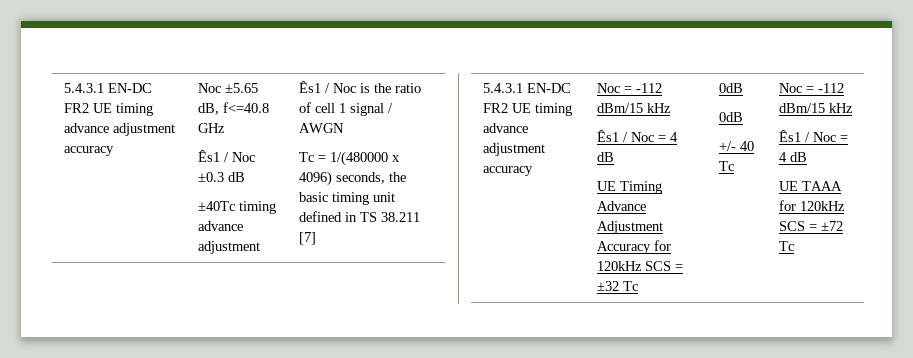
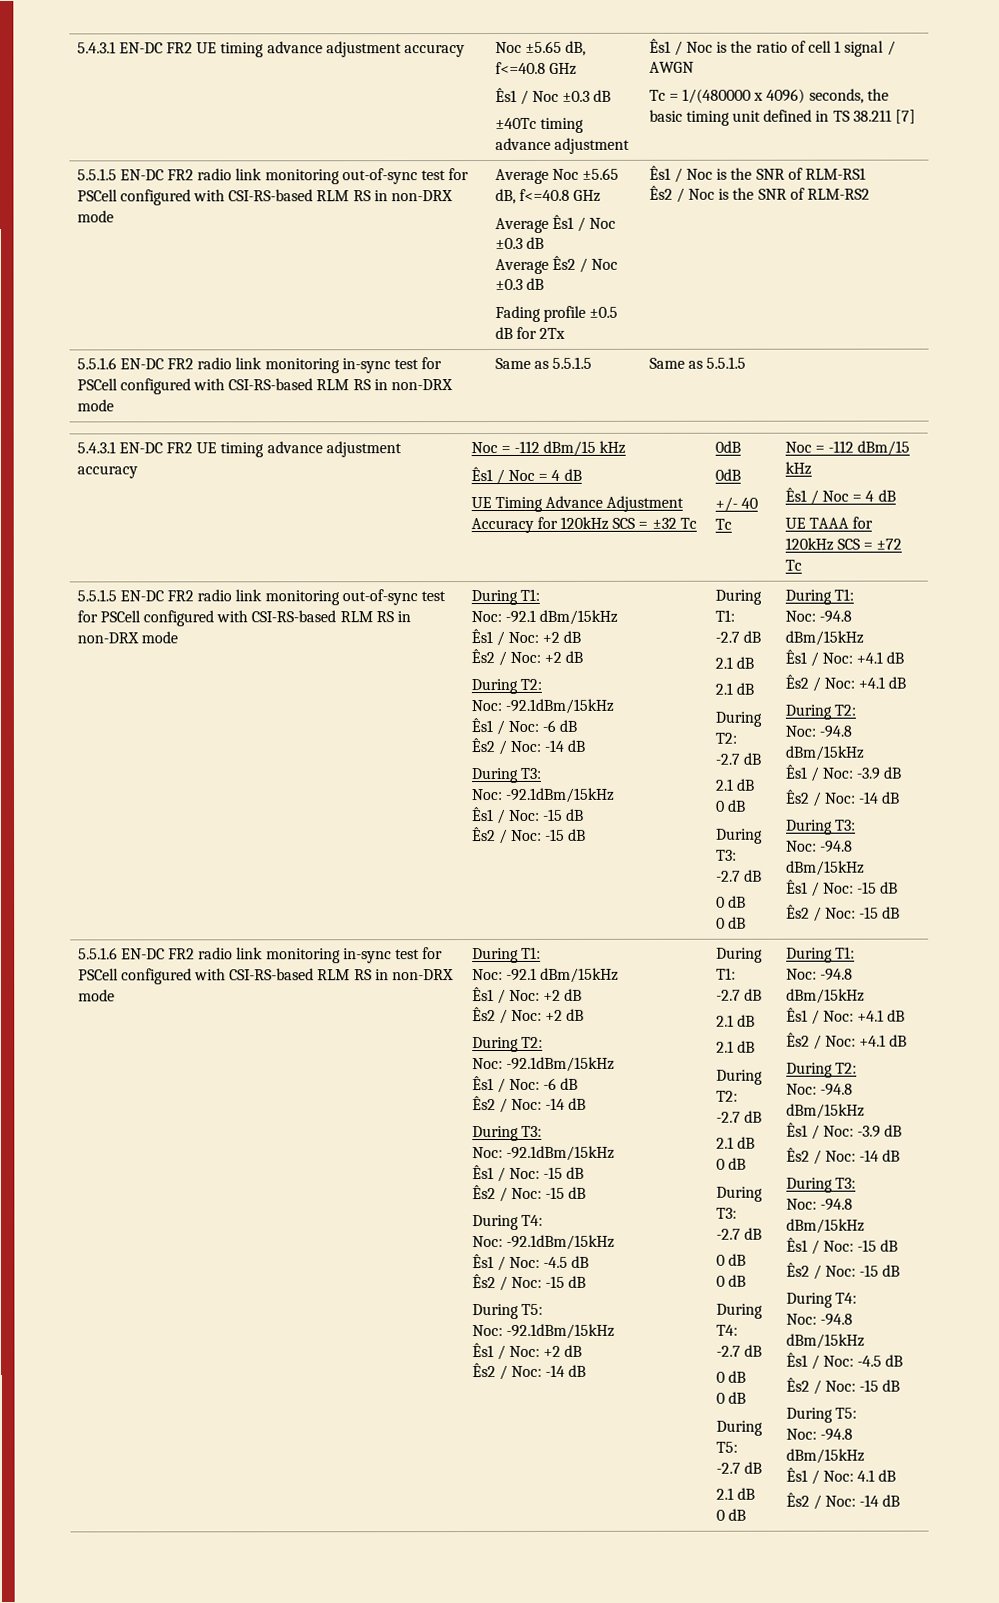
+ 5.5.1.5 EN-DC FR2 radio link monitoring out-of-sync test for PSCell configured with CSI-RS-based RLM RS in non-DRX mode | Average Noc ±5.65 dB, f<=40.8 GHz
+ Average Ês1 / Noc ±0.3 dB
+ Average Ês2 / Noc ±0.3 dB
+ Fading profile ±0.5 dB for 2Tx | Ês1 / Noc is the SNR of RLM-RS1
+ Ês2 / Noc is the SNR of RLM-RS2
+ 5.5.1.6 EN-DC FR2 radio link monitoring in-sync test for PSCell configured with CSI-RS-based RLM RS in non-DRX mode | Same as 5.5.1.5 | Same as 5.5.1.5
+ 5.5.1.5 EN-DC FR2 radio link monitoring out-of-sync test for PSCell configured with CSI-RS-based RLM RS in non-DRX mode | During T1:
+ Noc: -92.1 dBm/15kHz
+ Ês1 / Noc: +2 dB
+ Ês2 / Noc: +2 dB
+ During T2:
+ Noc: -92.1dBm/15kHz
+ Ês1 / Noc: -6 dB
+ Ês2 / Noc: -14 dB
+ During T3:
+ Noc: -92.1dBm/15kHz
+ Ês1 / Noc: -15 dB
+ Ês2 / Noc: -15 dB | During T1:
+ -2.7 dB
+ 2.1 dB
+ 2.1 dB
+ During T2:
+ -2.7 dB
+ 2.1 dB
+ 0 dB
+ During T3:
+ -2.7 dB
+ 0 dB
+ 0 dB | During T1:
+ Noc: -94.8 dBm/15kHz
+ Ês1 / Noc: +4.1 dB
+ Ês2 / Noc: +4.1 dB
+ During T2:
+ Noc: -94.8 dBm/15kHz
+ Ês1 / Noc: -3.9 dB
+ Ês2 / Noc: -14 dB
+ During T3:
+ Noc: -94.8 dBm/15kHz
+ Ês1 / Noc: -15 dB
+ Ês2 / Noc: -15 dB
+ 5.5.1.6 EN-DC FR2 radio link monitoring in-sync test for PSCell configured with CSI-RS-based RLM RS in non-DRX mode | During T1:
+ Noc: -92.1 dBm/15kHz
+ Ês1 / Noc: +2 dB
+ Ês2 / Noc: +2 dB
+ During T2:
+ Noc: -92.1dBm/15kHz
+ Ês1 / Noc: -6 dB
+ Ês2 / Noc: -14 dB
+ During T3:
+ Noc: -92.1dBm/15kHz
+ Ês1 / Noc: -15 dB
+ Ês2 / Noc: -15 dB
+ During T4:
+ Noc: -92.1dBm/15kHz
+ Ês1 / Noc: -4.5 dB
+ Ês2 / Noc: -15 dB
+ During T5:
+ Noc: -92.1dBm/15kHz
+ Ês1 / Noc: +2 dB
+ Ês2 / Noc: -14 dB | During T1:
+ -2.7 dB
+ 2.1 dB
+ 2.1 dB
+ During T2:
+ -2.7 dB
+ 2.1 dB
+ 0 dB
+ During T3:
+ -2.7 dB
+ 0 dB
+ 0 dB
+ During T4:
+ -2.7 dB
+ 0 dB
+ 0 dB
+ During T5:
+ -2.7 dB
+ 2.1 dB
+ 0 dB | During T1:
+ Noc: -94.8 dBm/15kHz
+ Ês1 / Noc: +4.1 dB
+ Ês2 / Noc: +4.1 dB
+ During T2:
+ Noc: -94.8 dBm/15kHz
+ Ês1 / Noc: -3.9 dB
+ Ês2 / Noc: -14 dB
+ During T3:
+ Noc: -94.8 dBm/15kHz
+ Ês1 / Noc: -15 dB
+ Ês2 / Noc: -15 dB
+ During T4:
+ Noc: -94.8 dBm/15kHz
+ Ês1 / Noc: -4.5 dB
+ Ês2 / Noc: -15 dB
+ During T5:
+ Noc: -94.8 dBm/15kHz
+ Ês1 / Noc: 4.1 dB
+ Ês2 / Noc: -14 dB

